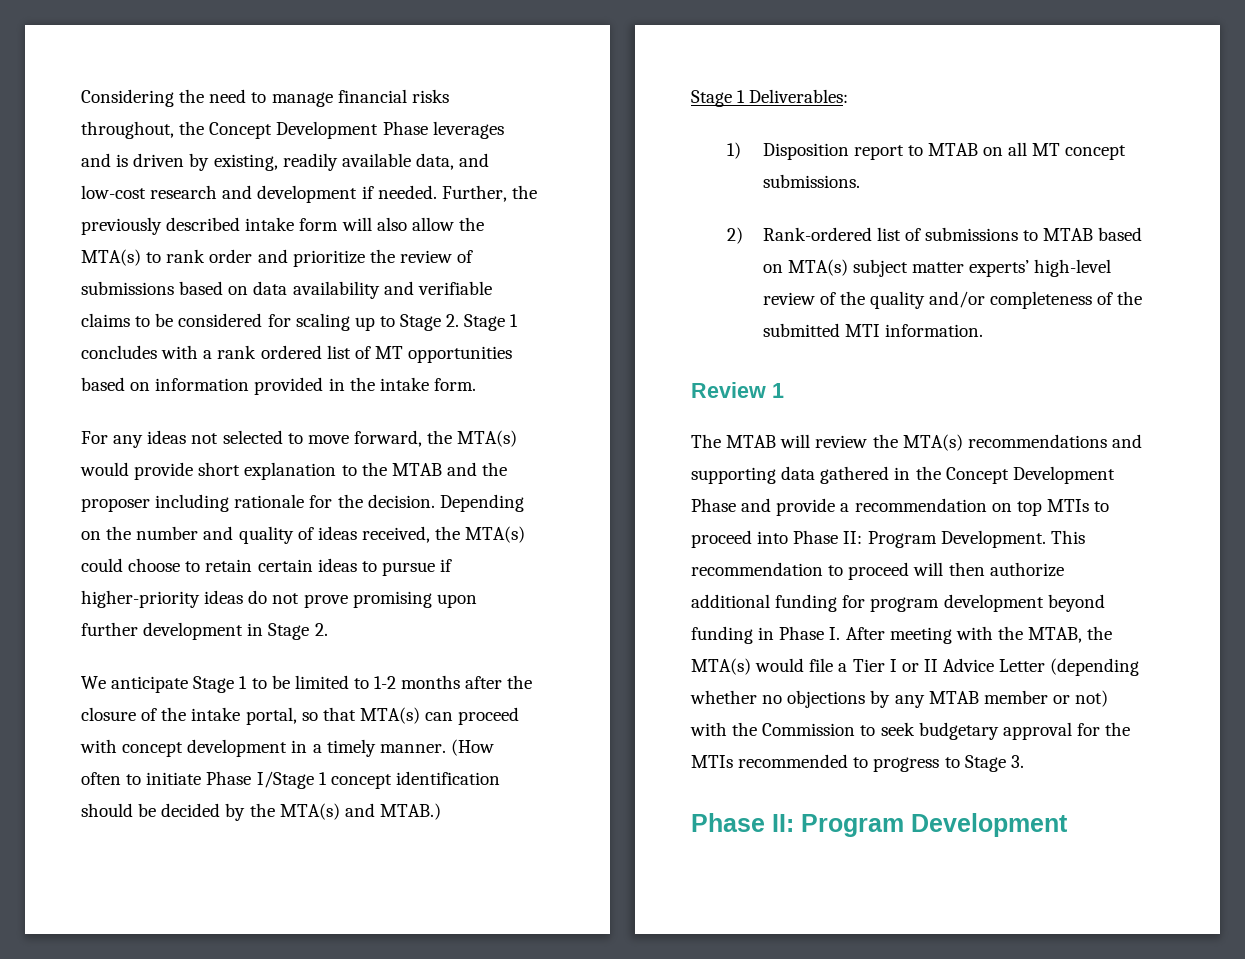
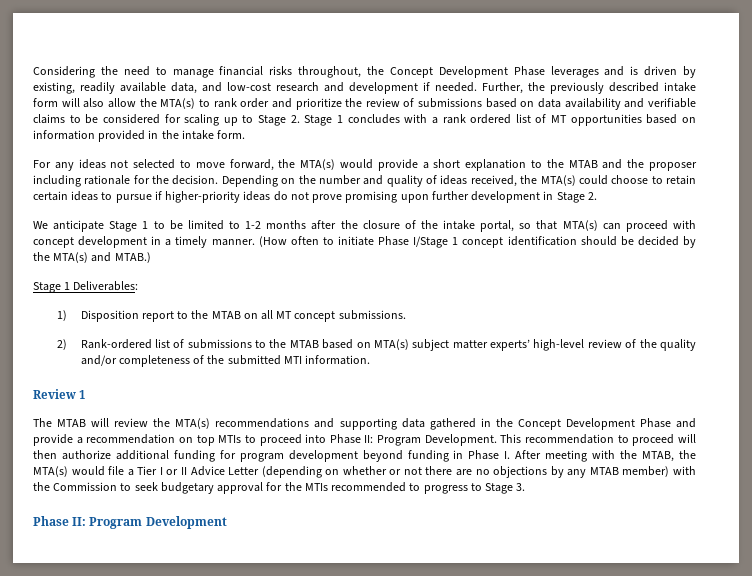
- For any ideas not selected to move forward, the MTA(s) would provide short explanation to the MTAB and the proposer including rationale for the decision.
+ For any ideas not selected to move forward, the MTA(s) would provide a short explanation to the MTAB and the proposer including rationale for the decision.
- 1) Disposition report to MTAB on all MT concept submissions.
+ 1) Disposition report to the MTAB on all MT concept submissions.
- 2) Rank-ordered list of submissions to MTAB based on MTA(s) subject matter experts’ high-level review of the quality and/or completeness of the submitted MTI information.
+ 2) Rank-ordered list of submissions to the MTAB based on MTA(s) subject matter experts’ high-level review of the quality and/or completeness of the submitted MTI information.
- This recommendation to proceed will then authorize additional funding for program development beyond funding in Phase I. After meeting with the MTAB, the MTA(s) would file a Tier I or II Advice Letter (depending whether no objections by any MTAB member or not) with the Commission to seek budgetary approval for the MTIs recommended to progress to Stage 3.
+ This recommendation to proceed will then authorize additional funding for program development beyond funding in Phase I. After meeting with the MTAB, the MTA(s) would file a Tier I or II Advice Letter (depending on whether or not there are no objections by any MTAB member) with the Commission to seek budgetary approval for the MTIs recommended to progress to Stage 3.

